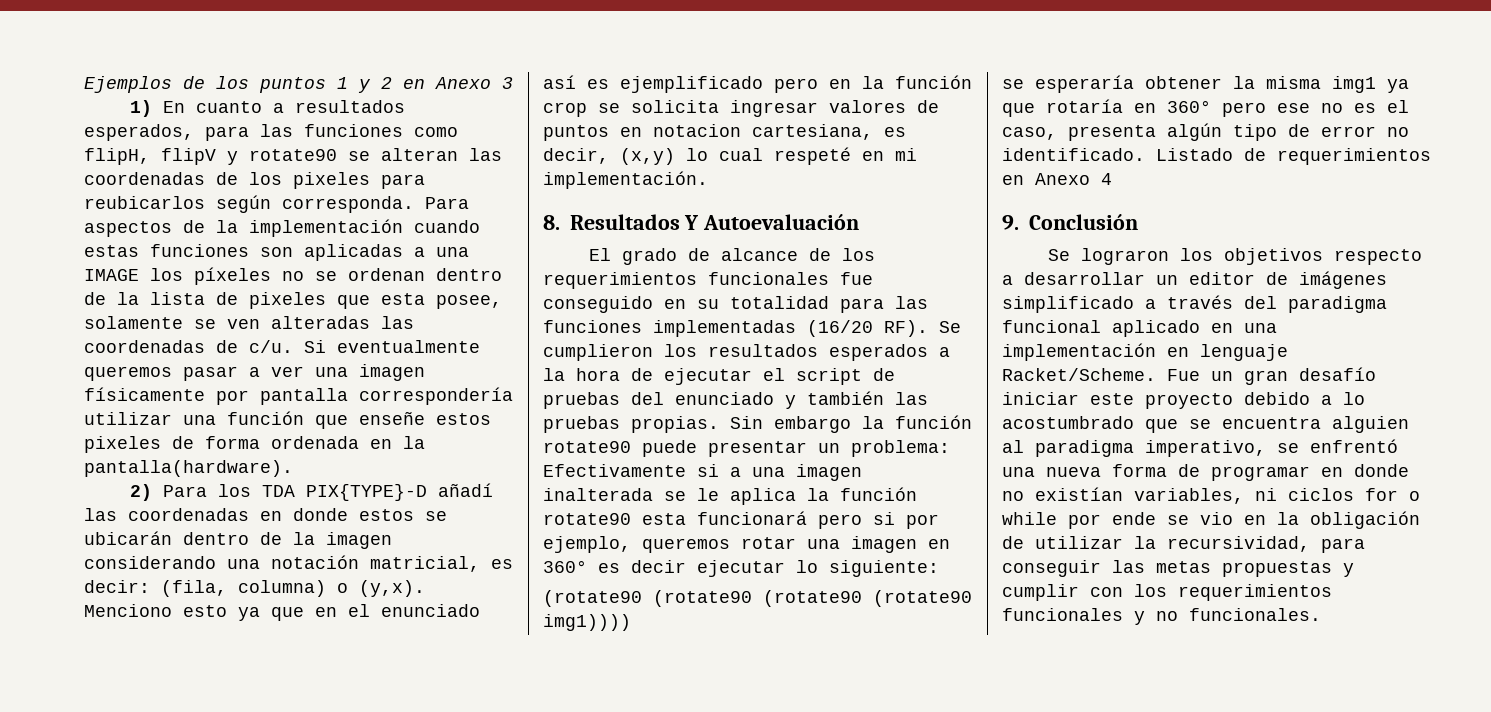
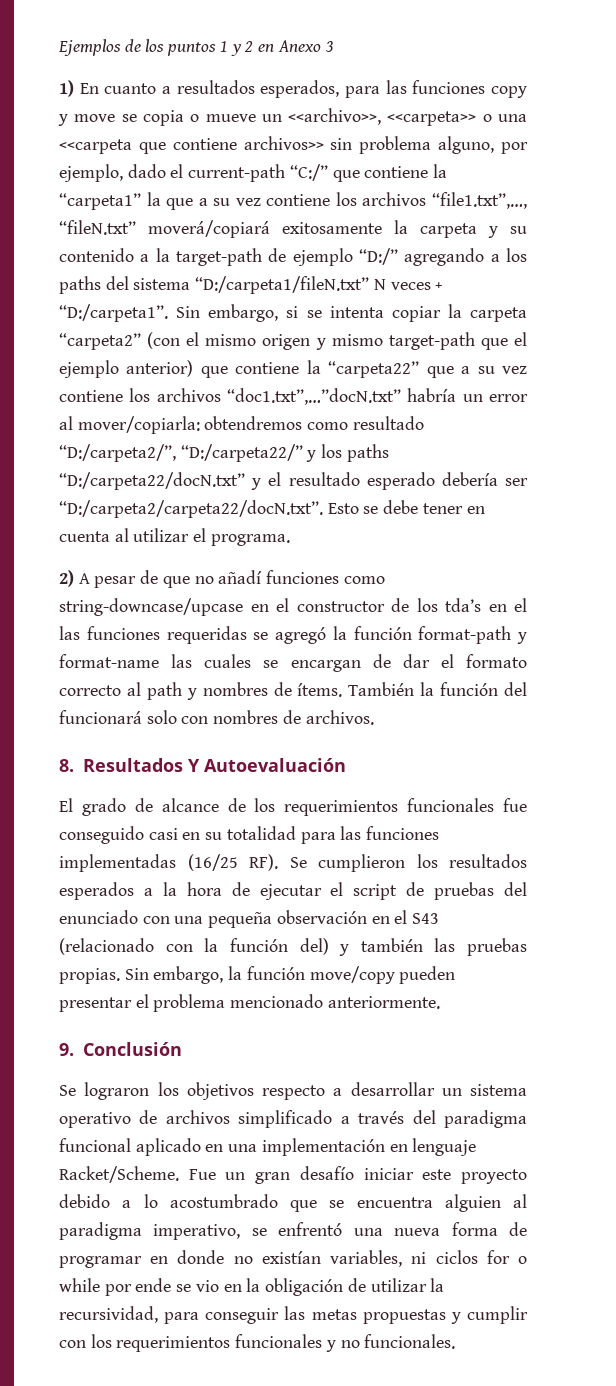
- 1) En cuanto a resultados esperados, para las funciones como flipH, flipV y rotate90 se alteran las coordenadas de los pixeles para reubicarlos según corresponda. Para aspectos de la implementación cuando estas funciones son aplicadas a una IMAGE los píxeles no se ordenan dentro de la lista de pixeles que esta posee, solamente se ven alteradas las coordenadas de c/u. Si eventualmente queremos pasar a ver una imagen físicamente por pantalla correspondería utilizar una función que enseñe estos pixeles de forma ordenada en la pantalla(hardware).
- 2) Para los TDA PIX{TYPE}-D añadí las coordenadas en donde estos se ubicarán dentro de la imagen considerando una notación matricial, es decir: (fila, columna) o (y,x). Menciono esto ya que en el enunciado así es ejemplificado pero en la función crop se solicita ingresar valores de puntos en notacion cartesiana, es decir, (x,y) lo cual respeté en mi implementación.
+ 1) En cuanto a resultados esperados, para las funciones copy y move se copia o mueve un <<archivo>>, <<carpeta>> o una <<carpeta que contiene archivos>> sin problema alguno, por ejemplo, dado el current-path “C:/” que contiene la “carpeta1” la que a su vez contiene los archivos “file1.txt”,…, “fileN.txt” moverá/copiará exitosamente la carpeta y su contenido a la target-path de ejemplo “D:/” agregando a los paths del sistema “D:/carpeta1/fileN.txt” N veces + “D:/carpeta1”. Sin embargo, si se intenta copiar la carpeta “carpeta2” (con el mismo origen y mismo target-path que el ejemplo anterior) que contiene la “carpeta22” que a su vez contiene los archivos “doc1.txt”,…”docN.txt” habría un error al mover/copiarla: obtendremos como resultado “D:/carpeta2/”, “D:/carpeta22/” y los paths “D:/carpeta22/docN.txt” y el resultado esperado debería ser “D:/carpeta2/carpeta22/docN.txt”. Esto se debe tener en cuenta al utilizar el programa.
+ 2) A pesar de que no añadí funciones como string-downcase/upcase en el constructor de los tda’s en el las funciones requeridas se agregó la función format-path y format-name las cuales se encargan de dar el formato correcto al path y nombres de ítems. También la función del funcionará solo con nombres de archivos.
- El grado de alcance de los requerimientos funcionales fue conseguido en su totalidad para las funciones implementadas (16/20 RF). Se cumplieron los resultados esperados a la hora de ejecutar el script de pruebas del enunciado y también las pruebas propias.
+ El grado de alcance de los requerimientos funcionales fue conseguido casi en su totalidad para las funciones implementadas (16/25 RF). Se cumplieron los resultados esperados a la hora de ejecutar el script de pruebas del enunciado con una pequeña observación en el S43 (relacionado con la función del) y también las pruebas propias.
- Sin embargo la función rotate90 puede presentar un problema: Efectivamente si a una imagen inalterada se le aplica la función rotate90 esta funcionará pero si por ejemplo, queremos rotar una imagen en 360° es decir ejecutar lo siguiente:
- (rotate90 (rotate90 (rotate90 (rotate90 img1))))
- se esperaría obtener la misma img1 ya que rotaría en 360° pero ese no es el caso, presenta algún tipo de error no identificado. Listado de requerimientos en Anexo 4
+ Sin embargo, la función move/copy pueden presentar el problema mencionado anteriormente.
- Se lograron los objetivos respecto a desarrollar un editor de imágenes simplificado a través del paradigma funcional aplicado en una implementación en lenguaje Racket/Scheme.
+ Se lograron los objetivos respecto a desarrollar un sistema operativo de archivos simplificado a través del paradigma funcional aplicado en una implementación en lenguaje Racket/Scheme.

